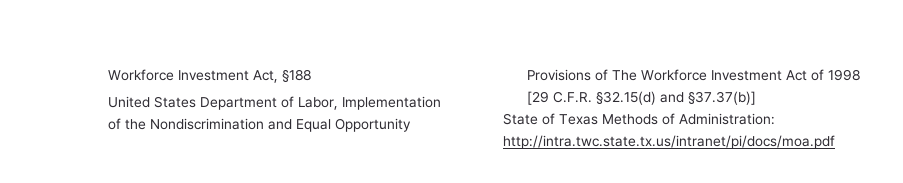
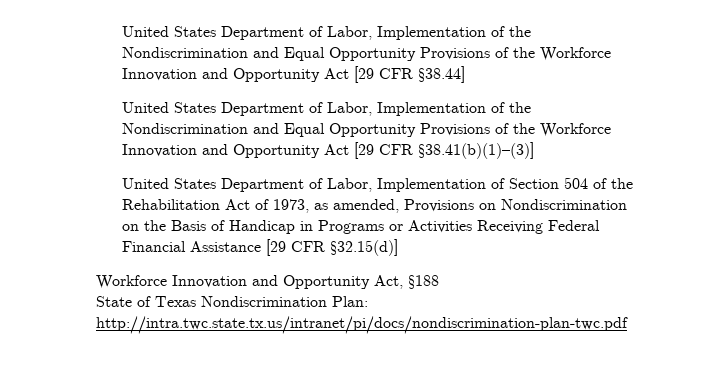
- Workforce Investment Act, §188
+ United States Department of Labor, Implementation of the Nondiscrimination and Equal Opportunity Provisions of the Workforce Innovation and Opportunity Act [29 CFR §38.44]
- United States Department of Labor, Implementation of the Nondiscrimination and Equal Opportunity Provisions of The Workforce Investment Act of 1998 [29 C.F.R. §32.15(d) and §37.37(b)]
+ United States Department of Labor, Implementation of the Nondiscrimination and Equal Opportunity Provisions of the Workforce Innovation and Opportunity Act [29 CFR §38.41(b)(1)–(3)]
+ United States Department of Labor, Implementation of Section 504 of the Rehabilitation Act of 1973, as amended, Provisions on Nondiscrimination on the Basis of Handicap in Programs or Activities Receiving Federal Financial Assistance [29 CFR §32.15(d)]
+ Workforce Innovation and Opportunity Act, §188
- State of Texas Methods of Administration: http://intra.twc.state.tx.us/intranet/pi/docs/moa.pdf
+ State of Texas Nondiscrimination Plan: http://intra.twc.state.tx.us/intranet/pi/docs/nondiscrimination-plan-twc.pdf

